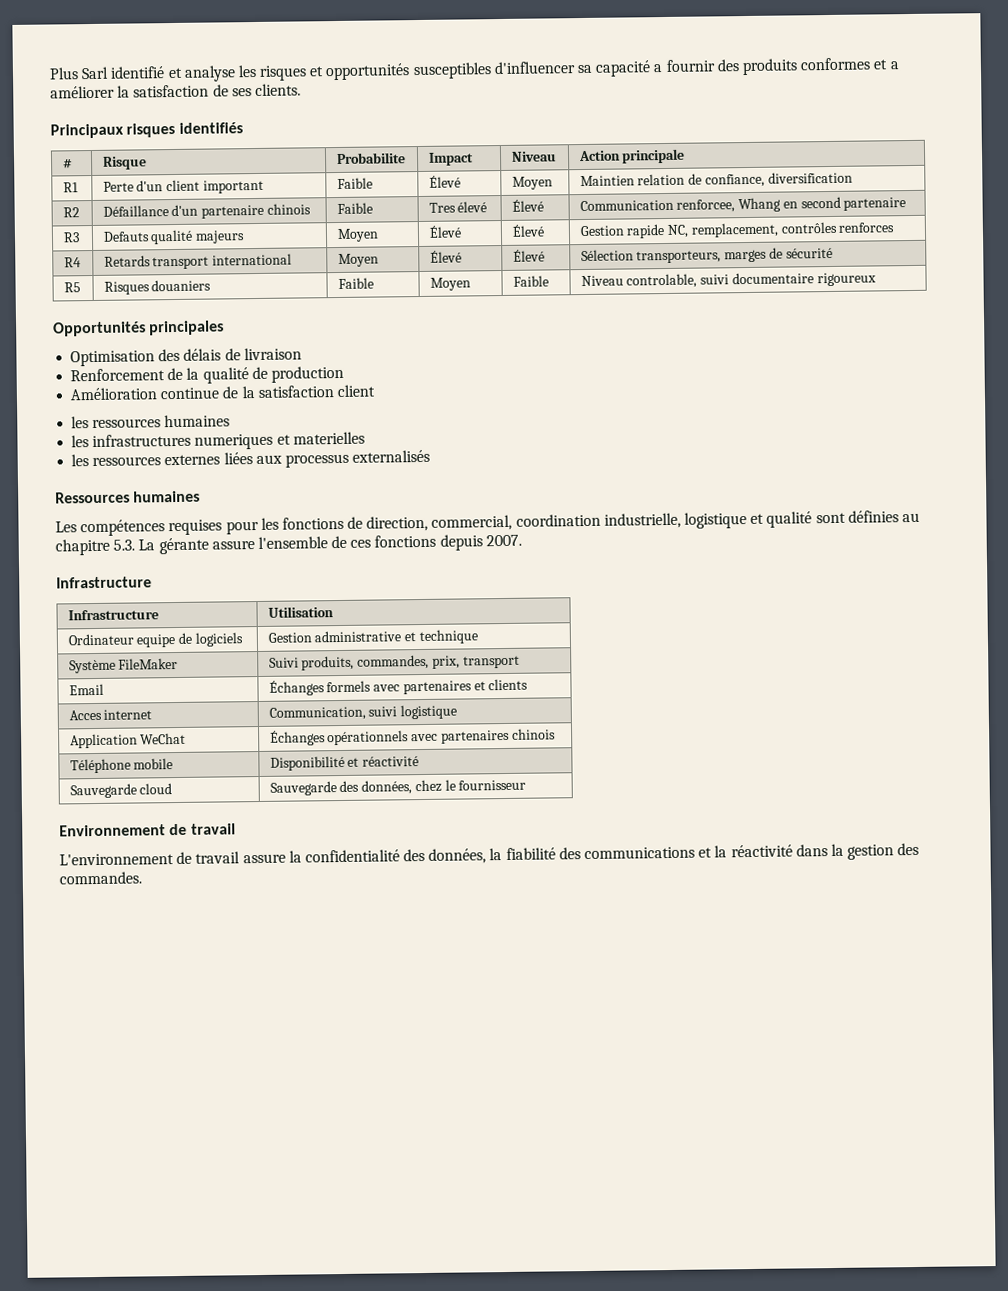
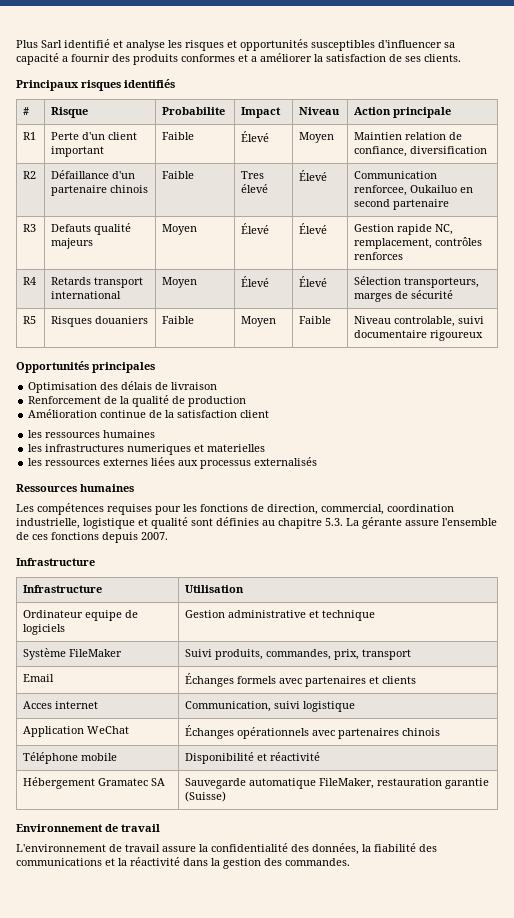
- R2 | Défaillance d'un partenaire chinois | Faible | Tres élevé | Élevé | Communication renforcee, Whang en second partenaire
+ R2 | Défaillance d'un partenaire chinois | Faible | Tres élevé | Élevé | Communication renforcee, Oukailuo en second partenaire
- Sauvegarde cloud | Sauvegarde des données, chez le fournisseur
+ Hébergement Gramatec SA | Sauvegarde automatique FileMaker, restauration garantie (Suisse)

